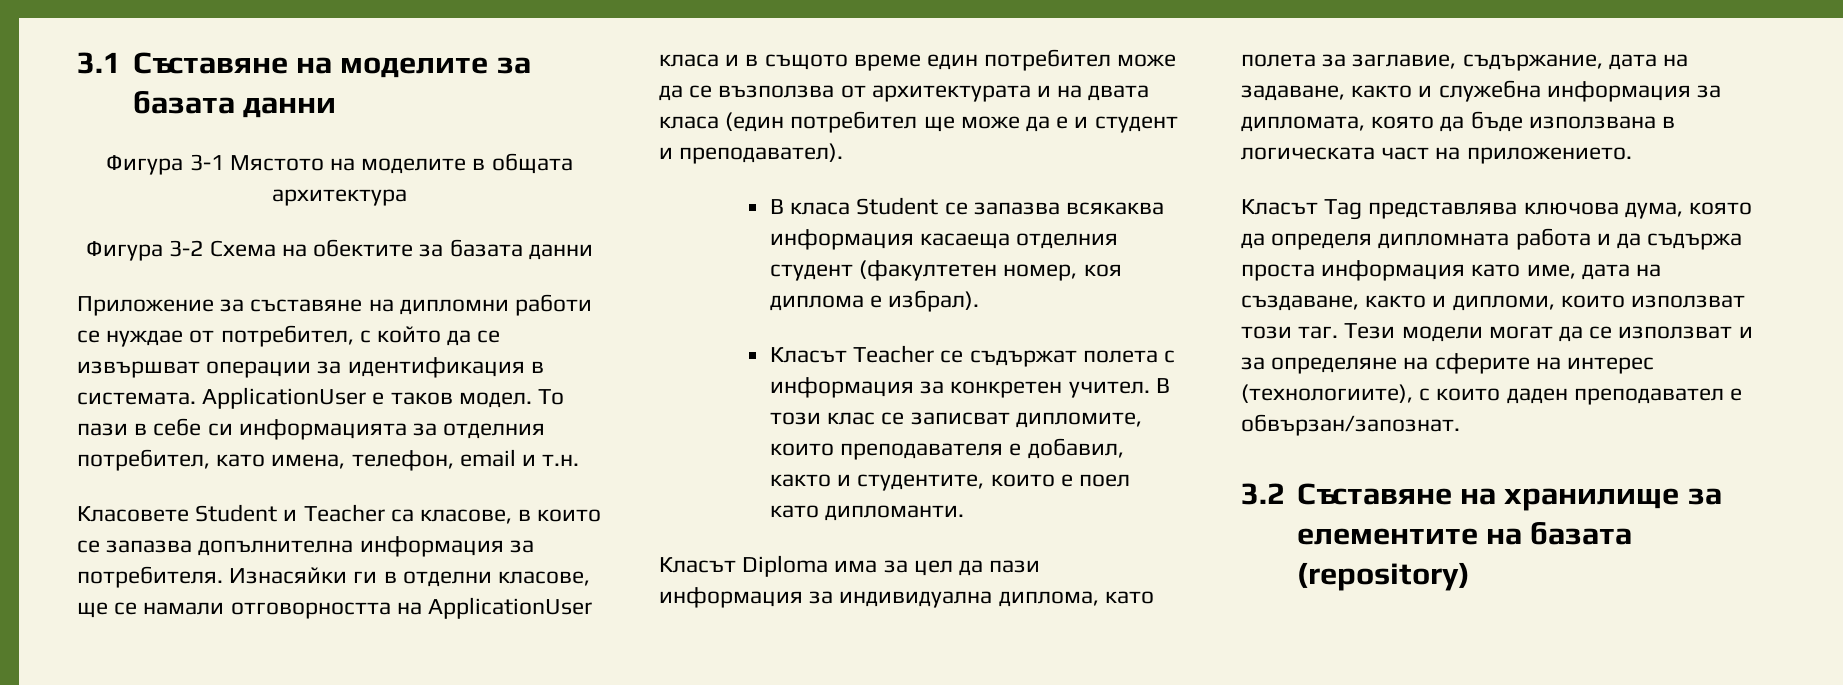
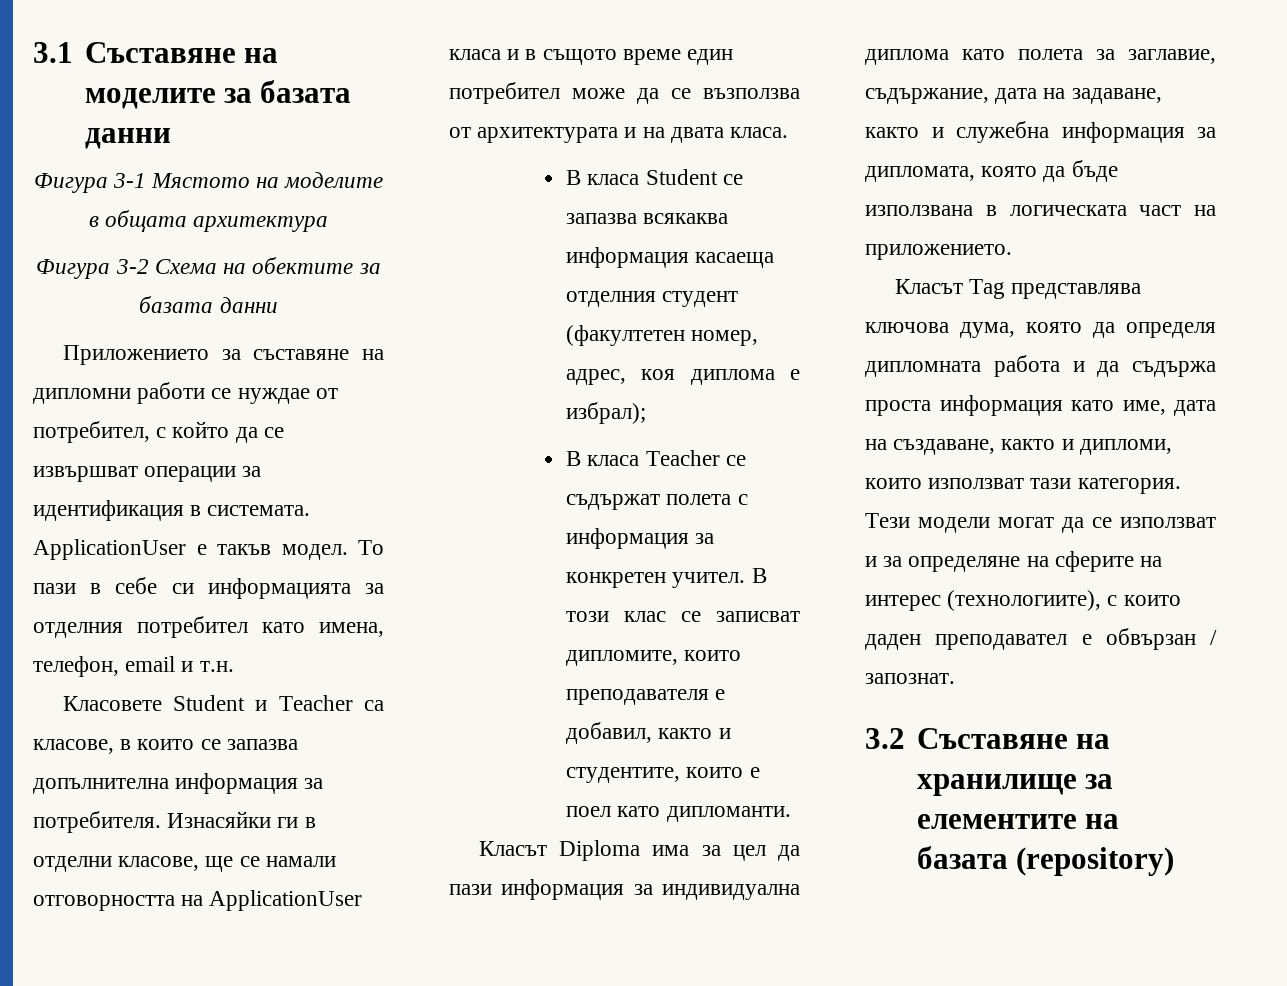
- Приложение за съставяне на дипломни работи се нуждае от потребител, с който да се извършват операции за идентификация в системата.
+ Приложението за съставяне на дипломни работи се нуждае от потребител, с който да се извършват операции за идентификация в системата.
- ApplicationUser е таков модел.
+ ApplicationUser е такъв модел.
- То пази в себе си информацията за отделния потребител, като имена, телефон, email и т.н.
+ То пази в себе си информацията за отделния потребител като имена, телефон, email и т.н.
- Изнасяйки ги в отделни класове, ще се намали отговорността на ApplicationUser класа и в същото време един потребител може да се възползва от архитектурата и на двата класа (един потребител ще може да е и студент и преподавател).
+ Изнасяйки ги в отделни класове, ще се намали отговорността на ApplicationUser класа и в същото време един потребител може да се възползва от архитектурата и на двата класа.
- В класа Student се запазва всякаква информация касаеща отделния студент (факултетен номер, коя диплома е избрал).
- Класът Teacher се съдържат полета с информация за конкретен учител.
+ В класа Student се запазва всякаква информация касаеща отделния студент (факултетен номер, адрес, коя диплома е избрал);
+ В класа Teacher се съдържат полета с информация за конкретен учител.
- Класът Diploma има за цел да пази информация за индивидуална диплома, като полета за заглавие, съдържание, дата на задаване, както и служебна информация за дипломата, която да бъде използвана в логическата част на приложението.
+ Класът Diploma има за цел да пази информация за индивидуална диплома като полета за заглавие, съдържание, дата на задаване, както и служебна информация за дипломата, която да бъде използвана в логическата част на приложението.
- Класът Tag представлява ключова дума, която да определя дипломната работа и да съдържа проста информация като име, дата на създаване, както и дипломи, които използват този таг.
+ Класът Tag представлява ключова дума, която да определя дипломната работа и да съдържа проста информация като име, дата на създаване, както и дипломи, които използват тази категория.
- Тези модели могат да се използват и за определяне на сферите на интерес (технологиите), с които даден преподавател е обвързан/запознат.
+ Тези модели могат да се използват и за определяне на сферите на интерес (технологиите), с които даден преподавател е обвързан / запознат.

